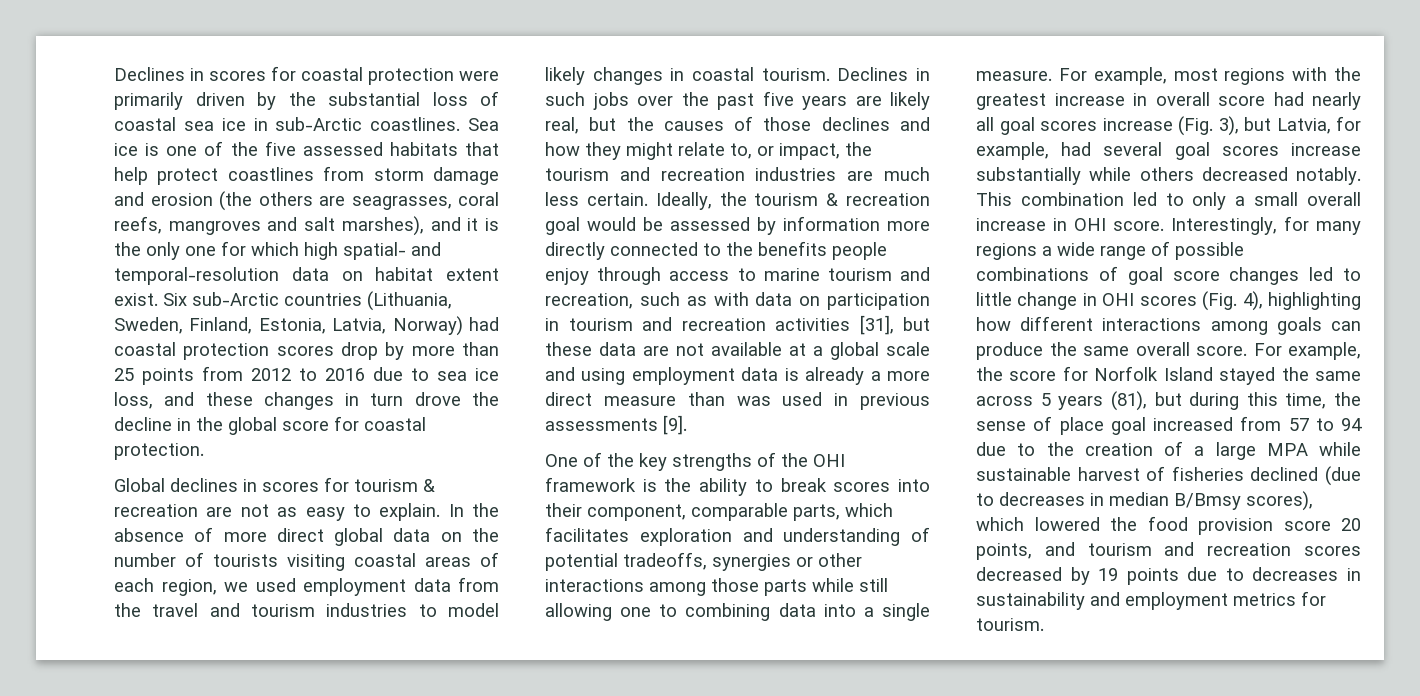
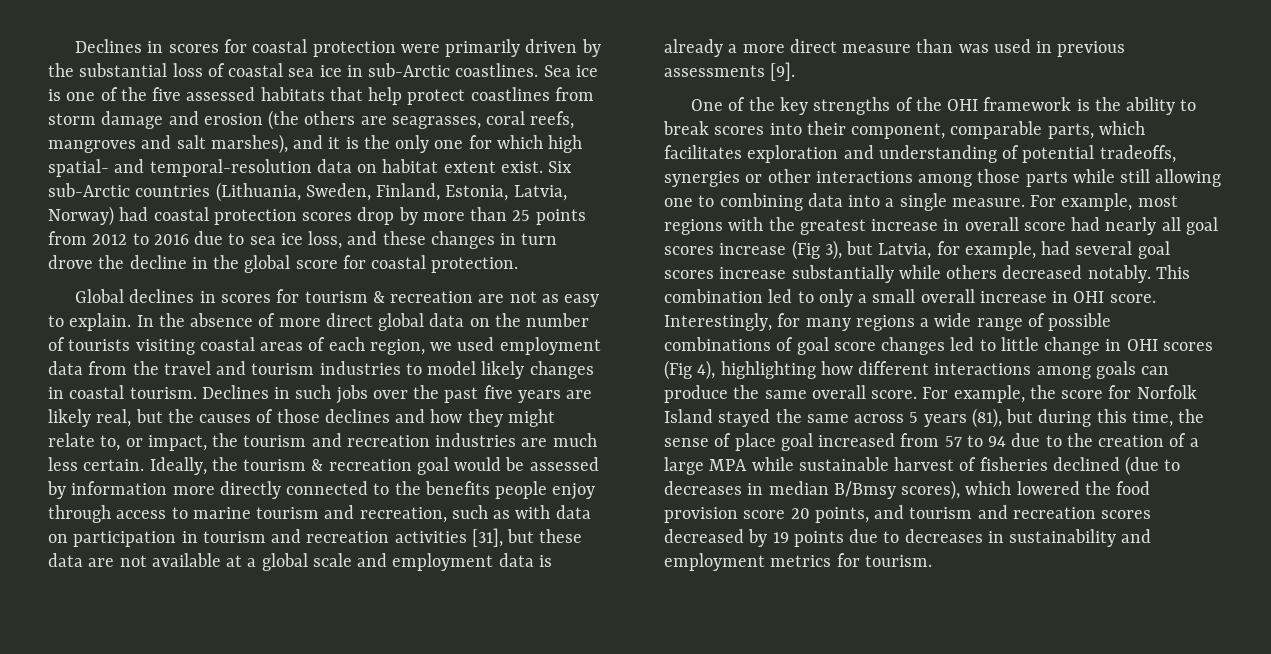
- Ideally, the tourism & recreation goal would be assessed by information more directly connected to the benefits people enjoy through access to marine tourism and recreation, such as with data on participation in tourism and recreation activities [31], but these data are not available at a global scale and using employment data is already a more direct measure than was used in previous assessments [9].
+ Ideally, the tourism & recreation goal would be assessed by information more directly connected to the benefits people enjoy through access to marine tourism and recreation, such as with data on participation in tourism and recreation activities [31], but these data are not available at a global scale and employment data is already a more direct measure than was used in previous assessments [9].
- For example, most regions with the greatest increase in overall score had nearly all goal scores increase (Fig. 3), but Latvia, for example, had several goal scores increase substantially while others decreased notably.
+ For example, most regions with the greatest increase in overall score had nearly all goal scores increase (Fig 3), but Latvia, for example, had several goal scores increase substantially while others decreased notably.
- Interestingly, for many regions a wide range of possible combinations of goal score changes led to little change in OHI scores (Fig. 4), highlighting how different interactions among goals can produce the same overall score.
+ Interestingly, for many regions a wide range of possible combinations of goal score changes led to little change in OHI scores (Fig 4), highlighting how different interactions among goals can produce the same overall score.

